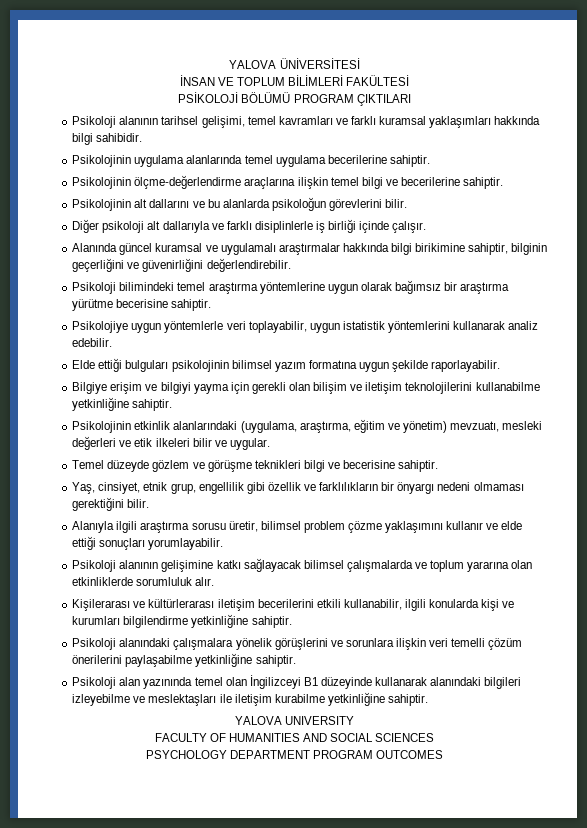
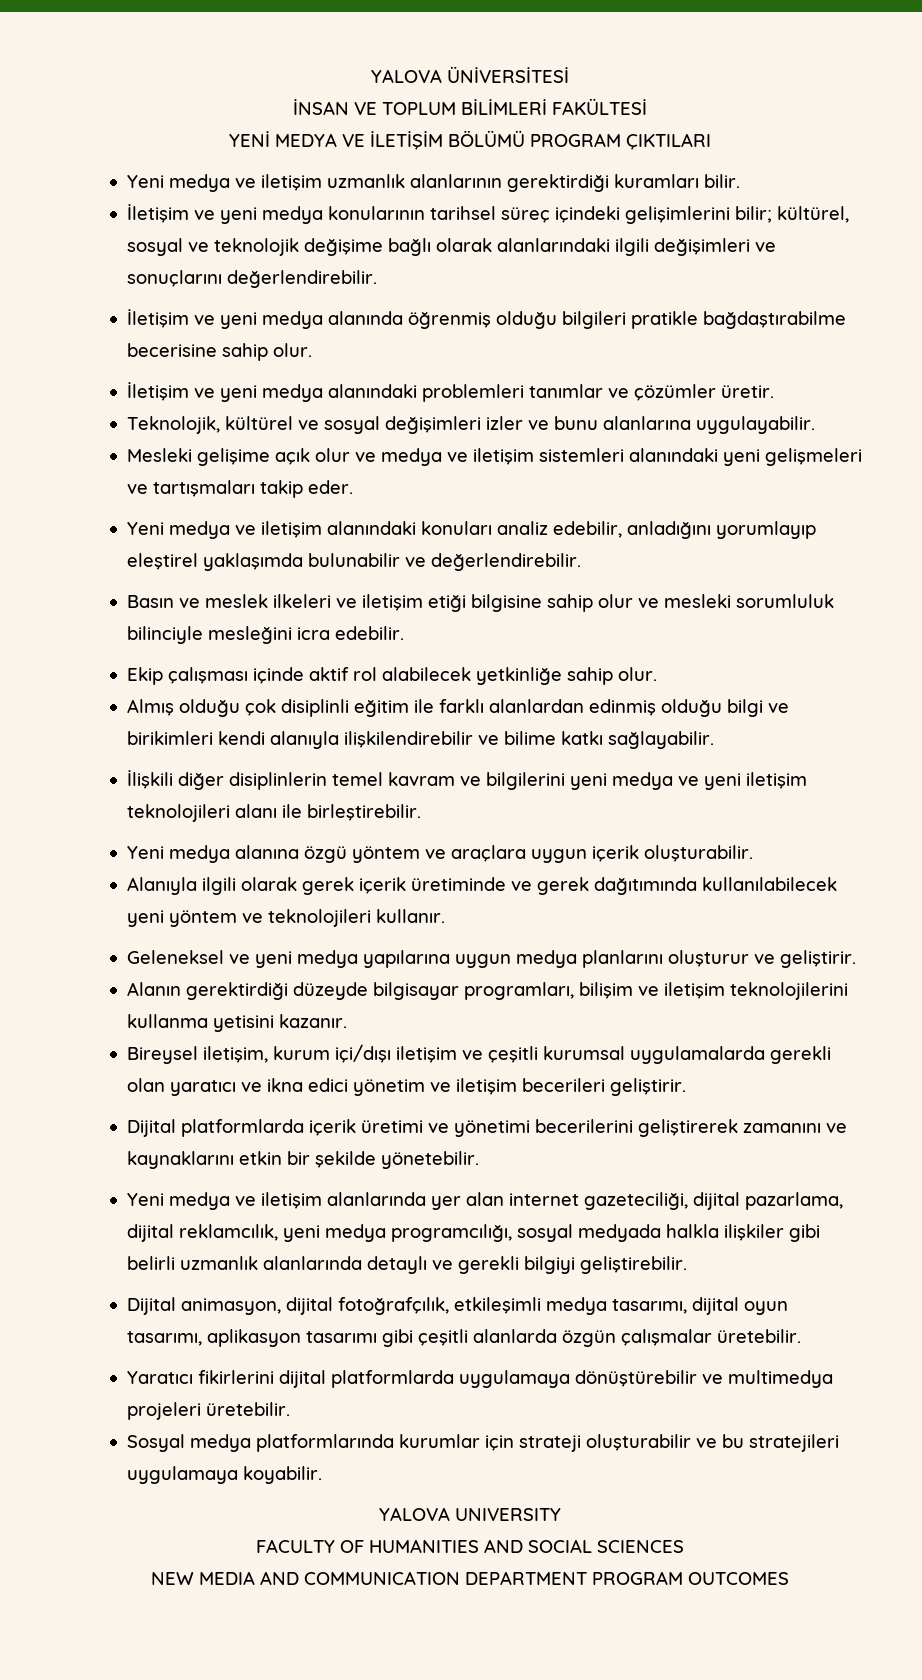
- PSİKOLOJİ BÖLÜMÜ PROGRAM ÇIKTILARI
+ YENİ MEDYA VE İLETİŞİM BÖLÜMÜ PROGRAM ÇIKTILARI
- Psikoloji alanının tarihsel gelişimi, temel kavramları ve farklı kuramsal yaklaşımları hakkında bilgi sahibidir.
- Psikolojinin uygulama alanlarında temel uygulama becerilerine sahiptir.
- Psikolojinin ölçme-değerlendirme araçlarına ilişkin temel bilgi ve becerilerine sahiptir.
- Psikolojinin alt dallarını ve bu alanlarda psikoloğun görevlerini bilir.
- Diğer psikoloji alt dallarıyla ve farklı disiplinlerle iş birliği içinde çalışır.
- Alanında güncel kuramsal ve uygulamalı araştırmalar hakkında bilgi birikimine sahiptir, bilginin geçerliğini ve güvenirliğini değerlendirebilir.
- Psikoloji bilimindeki temel araştırma yöntemlerine uygun olarak bağımsız bir araştırma yürütme becerisine sahiptir.
- Psikolojiye uygun yöntemlerle veri toplayabilir, uygun istatistik yöntemlerini kullanarak analiz edebilir.
- Elde ettiği bulguları psikolojinin bilimsel yazım formatına uygun şekilde raporlayabilir.
- Bilgiye erişim ve bilgiyi yayma için gerekli olan bilişim ve iletişim teknolojilerini kullanabilme yetkinliğine sahiptir.
- Psikolojinin etkinlik alanlarındaki (uygulama, araştırma, eğitim ve yönetim) mevzuatı, mesleki değerleri ve etik ilkeleri bilir ve uygular.
- Temel düzeyde gözlem ve görüşme teknikleri bilgi ve becerisine sahiptir.
- Yaş, cinsiyet, etnik grup, engellilik gibi özellik ve farklılıkların bir önyargı nedeni olmaması gerektiğini bilir.
- Alanıyla ilgili araştırma sorusu üretir, bilimsel problem çözme yaklaşımını kullanır ve elde ettiği sonuçları yorumlayabilir.
- Psikoloji alanının gelişimine katkı sağlayacak bilimsel çalışmalarda ve toplum yararına olan etkinliklerde sorumluluk alır.
- Kişilerarası ve kültürlerarası iletişim becerilerini etkili kullanabilir, ilgili konularda kişi ve kurumları bilgilendirme yetkinliğine sahiptir.
- Psikoloji alanındaki çalışmalara yönelik görüşlerini ve sorunlara ilişkin veri temelli çözüm önerilerini paylaşabilme yetkinliğine sahiptir.
- Psikoloji alan yazınında temel olan İngilizceyi B1 düzeyinde kullanarak alanındaki bilgileri izleyebilme ve meslektaşları ile iletişim kurabilme yetkinliğine sahiptir.
+ Yeni medya ve iletişim uzmanlık alanlarının gerektirdiği kuramları bilir.
+ İletişim ve yeni medya konularının tarihsel süreç içindeki gelişimlerini bilir; kültürel, sosyal ve teknolojik değişime bağlı olarak alanlarındaki ilgili değişimleri ve sonuçlarını değerlendirebilir.
+ İletişim ve yeni medya alanında öğrenmiş olduğu bilgileri pratikle bağdaştırabilme becerisine sahip olur.
+ İletişim ve yeni medya alanındaki problemleri tanımlar ve çözümler üretir.
+ Teknolojik, kültürel ve sosyal değişimleri izler ve bunu alanlarına uygulayabilir.
+ Mesleki gelişime açık olur ve medya ve iletişim sistemleri alanındaki yeni gelişmeleri ve tartışmaları takip eder.
+ Yeni medya ve iletişim alanındaki konuları analiz edebilir, anladığını yorumlayıp eleştirel yaklaşımda bulunabilir ve değerlendirebilir.
+ Basın ve meslek ilkeleri ve iletişim etiği bilgisine sahip olur ve mesleki sorumluluk bilinciyle mesleğini icra edebilir.
+ Ekip çalışması içinde aktif rol alabilecek yetkinliğe sahip olur.
+ Almış olduğu çok disiplinli eğitim ile farklı alanlardan edinmiş olduğu bilgi ve birikimleri kendi alanıyla ilişkilendirebilir ve bilime katkı sağlayabilir.
+ İlişkili diğer disiplinlerin temel kavram ve bilgilerini yeni medya ve yeni iletişim teknolojileri alanı ile birleştirebilir.
+ Yeni medya alanına özgü yöntem ve araçlara uygun içerik oluşturabilir.
+ Alanıyla ilgili olarak gerek içerik üretiminde ve gerek dağıtımında kullanılabilecek yeni yöntem ve teknolojileri kullanır.
+ Geleneksel ve yeni medya yapılarına uygun medya planlarını oluşturur ve geliştirir.
+ Alanın gerektirdiği düzeyde bilgisayar programları, bilişim ve iletişim teknolojilerini kullanma yetisini kazanır.
+ Bireysel iletişim, kurum içi/dışı iletişim ve çeşitli kurumsal uygulamalarda gerekli olan yaratıcı ve ikna edici yönetim ve iletişim becerileri geliştirir.
+ Dijital platformlarda içerik üretimi ve yönetimi becerilerini geliştirerek zamanını ve kaynaklarını etkin bir şekilde yönetebilir.
+ Yeni medya ve iletişim alanlarında yer alan internet gazeteciliği, dijital pazarlama, dijital reklamcılık, yeni medya programcılığı, sosyal medyada halkla ilişkiler gibi belirli uzmanlık alanlarında detaylı ve gerekli bilgiyi geliştirebilir.
+ Dijital animasyon, dijital fotoğrafçılık, etkileşimli medya tasarımı, dijital oyun tasarımı, aplikasyon tasarımı gibi çeşitli alanlarda özgün çalışmalar üretebilir.
+ Yaratıcı fikirlerini dijital platformlarda uygulamaya dönüştürebilir ve multimedya projeleri üretebilir.
+ Sosyal medya platformlarında kurumlar için strateji oluşturabilir ve bu stratejileri uygulamaya koyabilir.
- PSYCHOLOGY DEPARTMENT PROGRAM OUTCOMES
+ NEW MEDIA AND COMMUNICATION DEPARTMENT PROGRAM OUTCOMES

